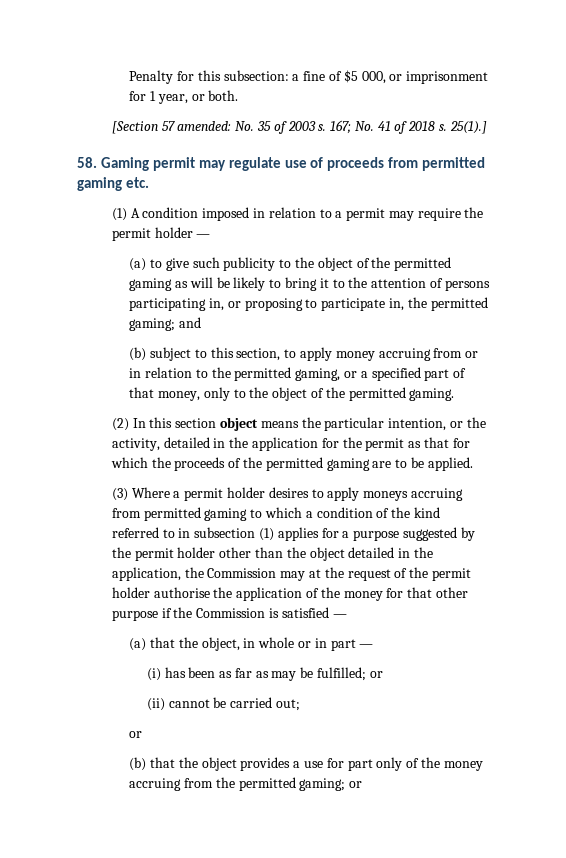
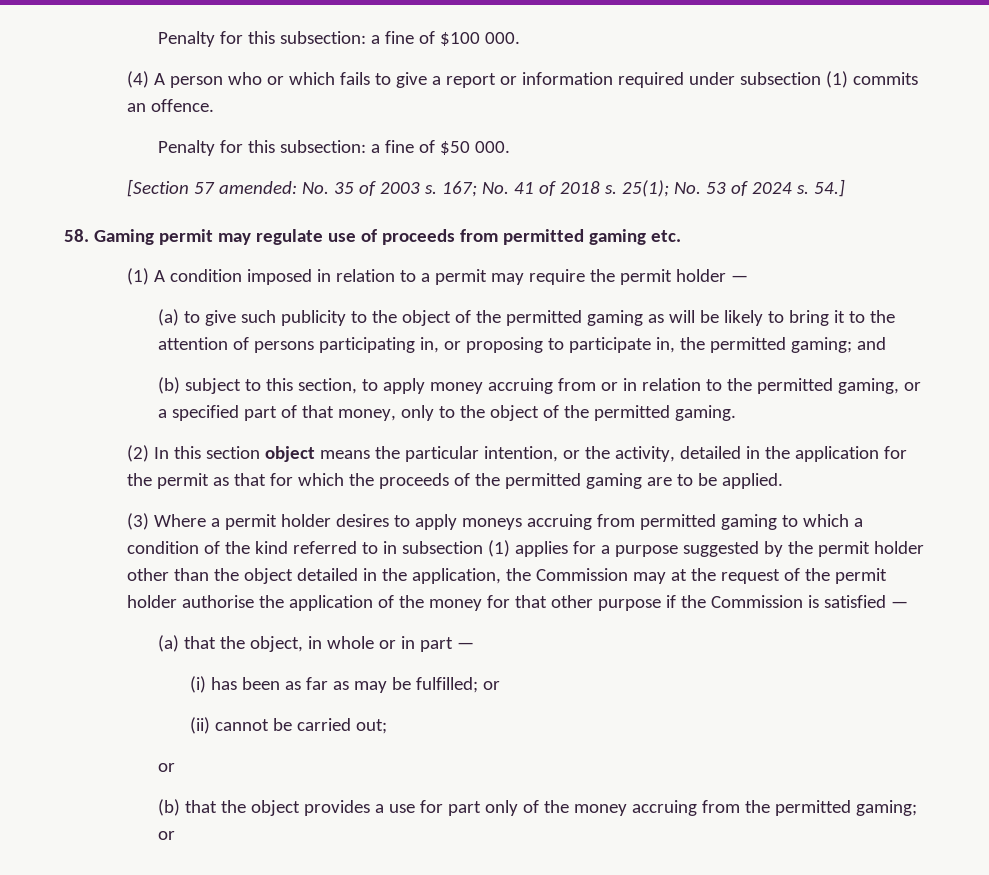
- Penalty for this subsection: a fine of $5 000, or imprisonment for 1 year, or both.
+ Penalty for this subsection: a fine of $100 000.
+ (4) A person who or which fails to give a report or information required under subsection (1) commits an offence.
+ Penalty for this subsection: a fine of $50 000.
- 25(1).]
+ 25(1); No. 53 of 2024 s. 54.]

